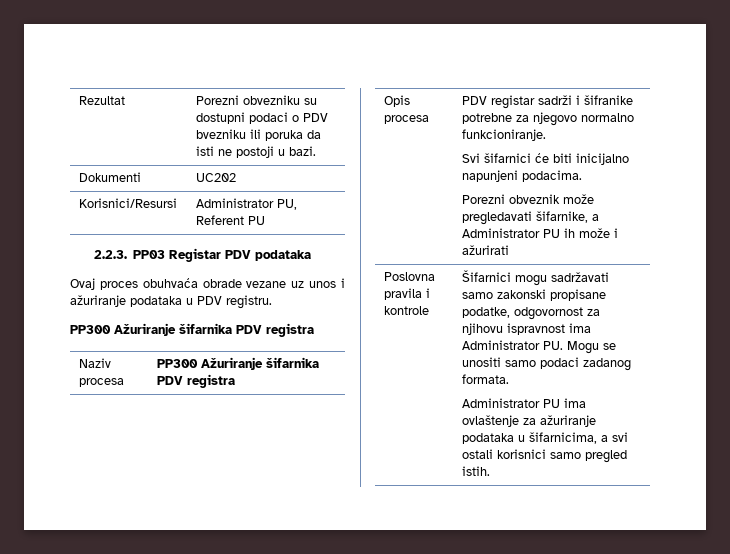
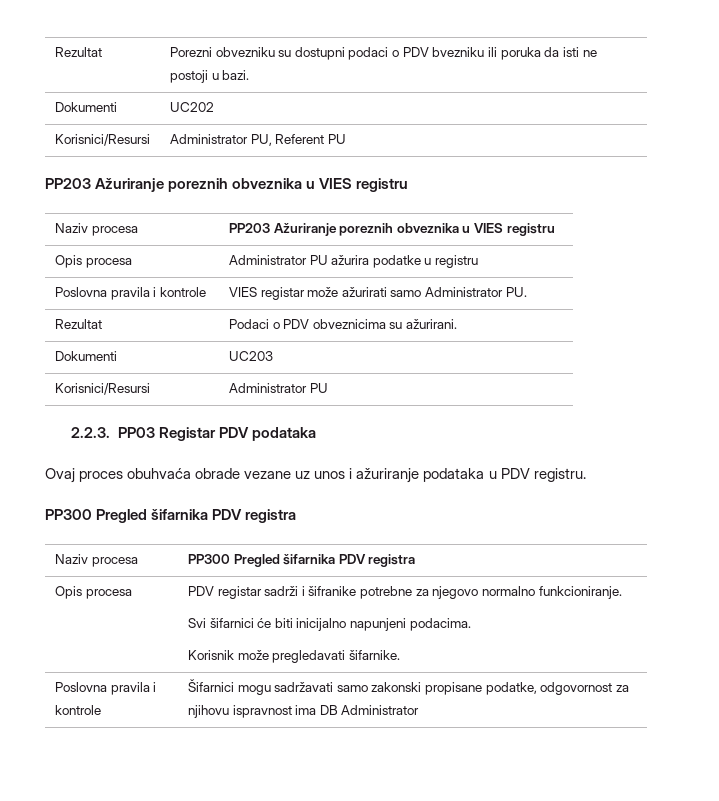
  Korisnici/Resursi | Administrator PU, Referent PU
+ PP203 Ažuriranje poreznih obveznika u VIES registru
+ Naziv procesa | PP203 Ažuriranje poreznih obveznika u VIES registru
+ Opis procesa | Administrator PU ažurira podatke u registru
+ Poslovna pravila i kontrole | VIES registar može ažurirati samo Administrator PU.
+ Rezultat | Podaci o PDV obveznicima su ažurirani.
+ Dokumenti | UC203
+ Korisnici/Resursi | Administrator PU
  Ovaj proces obuhvaća obrade vezane uz unos i ažuriranje podataka u PDV registru.
- PP300 Ažuriranje šifarnika PDV registra
+ PP300 Pregled šifarnika PDV registra
- Naziv procesa | PP300 Ažuriranje šifarnika PDV registra
+ Naziv procesa | PP300 Pregled šifarnika PDV registra
  Opis procesa | PDV registar sadrži i šifranike potrebne za njegovo normalno funkcioniranje.
  Svi šifarnici će biti inicijalno napunjeni podacima.
- Porezni obveznik može pregledavati šifarnike, a Administrator PU ih može i ažurirati
+ Korisnik može pregledavati šifarnike.
- Šifarnici mogu sadržavati samo zakonski propisane podatke, odgovornost za njihovu ispravnost ima Administrator PU. Mogu se unositi samo podaci zadanog formata.
- Administrator PU ima ovlaštenje za ažuriranje podataka u šifarnicima, a svi ostali korisnici samo pregled istih.
+ Šifarnici mogu sadržavati samo zakonski propisane podatke, odgovornost za njihovu ispravnost ima DB Administrator

